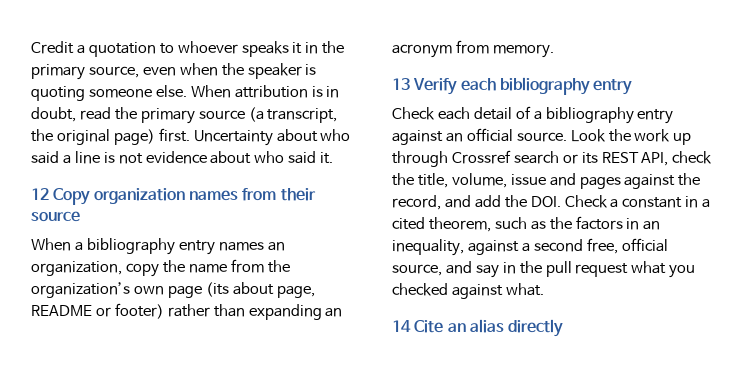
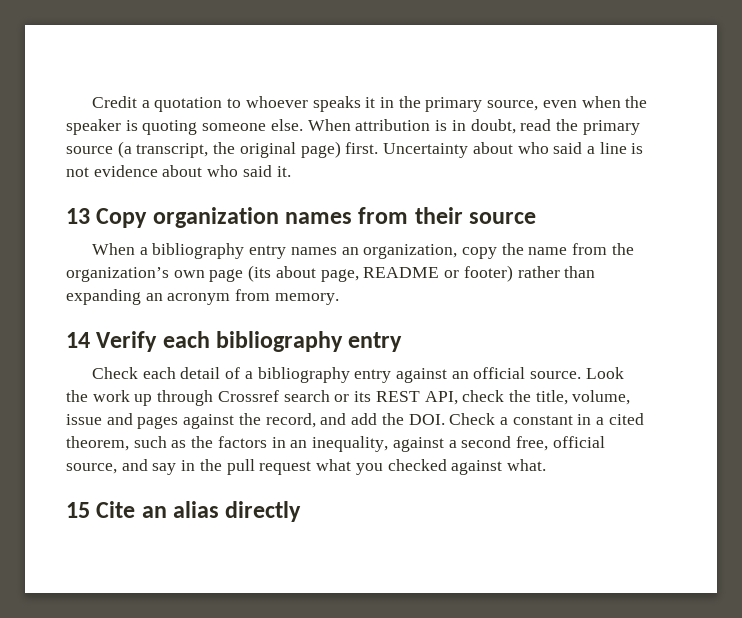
- 12 Copy organization names from their source
+ 13 Copy organization names from their source
- 13 Verify each bibliography entry
+ 14 Verify each bibliography entry
- 14 Cite an alias directly
+ 15 Cite an alias directly

